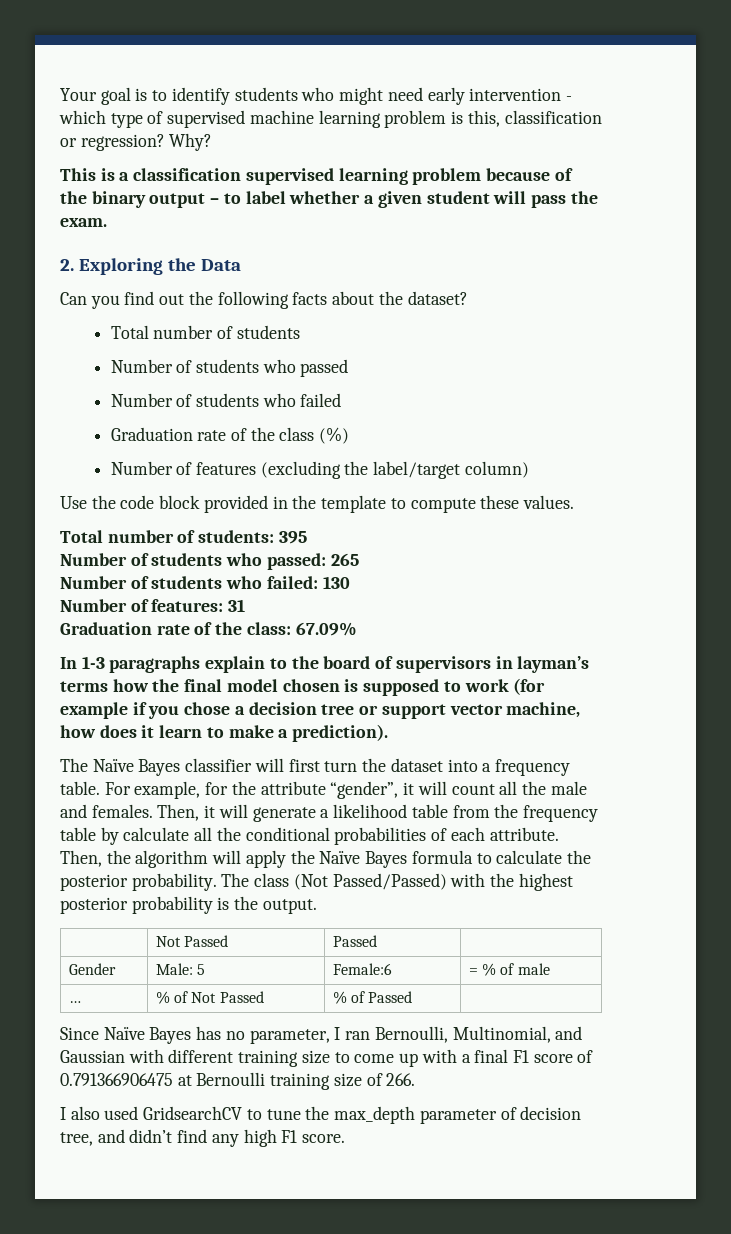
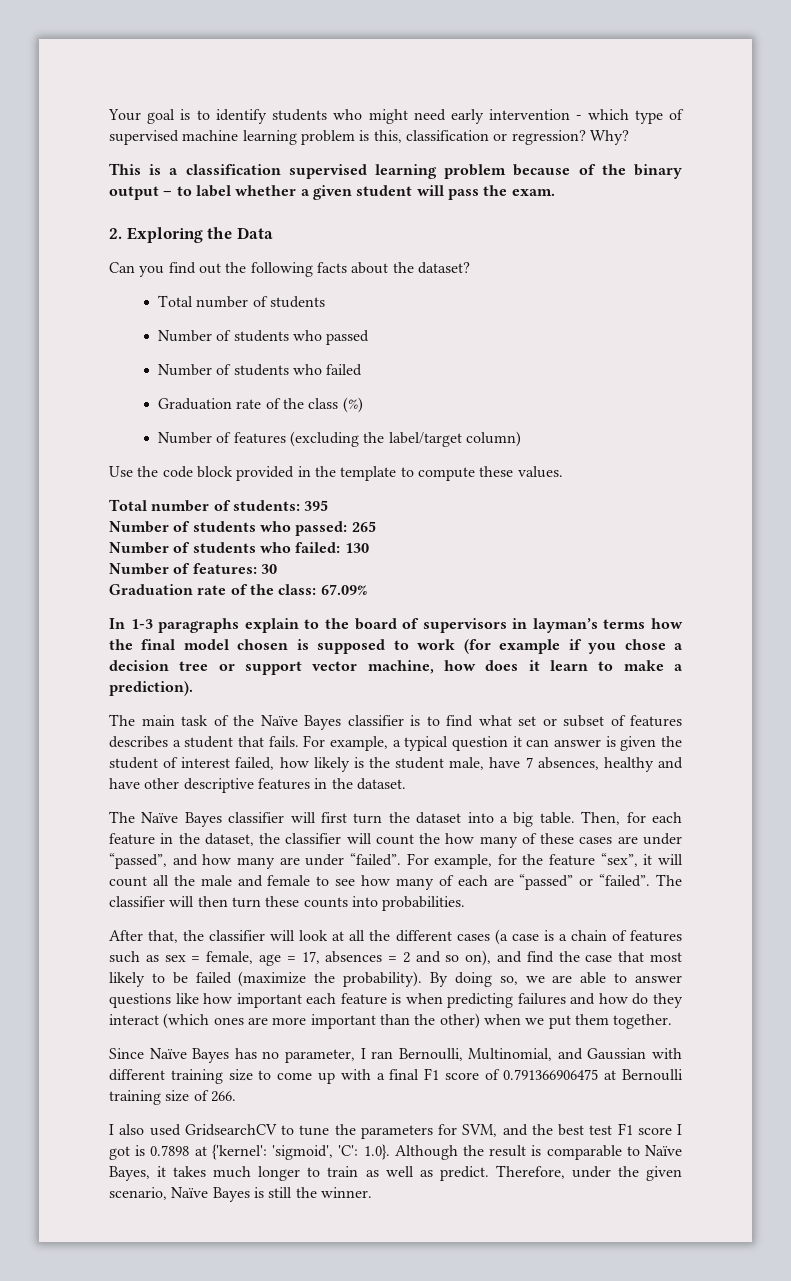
- Number of features: 31
+ Number of features: 30
+ The main task of the Naïve Bayes classifier is to find what set or subset of features describes a student that fails. For example, a typical question it can answer is given the student of interest failed, how likely is the student male, have 7 absences, healthy and have other descriptive features in the dataset.
- The Naïve Bayes classifier will first turn the dataset into a frequency table.
+ The Naïve Bayes classifier will first turn the dataset into a big table. Then, for each feature in the dataset, the classifier will count the how many of these cases are under “passed”, and how many are under “failed”.
- For example, for the attribute “gender”, it will count all the male and females. Then, it will generate a likelihood table from the frequency table by calculate all the conditional probabilities of each attribute. Then, the algorithm will apply the Naïve Bayes formula to calculate the posterior probability. The class (Not Passed/Passed) with the highest posterior probability is the output.
- | Not Passed | Passed |
- Gender | Male: 5 | Female:6 | = % of male
- … | % of Not Passed | % of Passed |
+ For example, for the feature “sex”, it will count all the male and female to see how many of each are “passed” or “failed”. The classifier will then turn these counts into probabilities.
+ After that, the classifier will look at all the different cases (a case is a chain of features such as sex = female, age = 17, absences = 2 and so on), and find the case that most likely to be failed (maximize the probability). By doing so, we are able to answer questions like how important each feature is when predicting failures and how do they interact (which ones are more important than the other) when we put them together.
- I also used GridsearchCV to tune the max_depth parameter of decision tree, and didn’t find any high F1 score.
+ I also used GridsearchCV to tune the parameters for SVM, and the best test F1 score I got is 0.7898 at {'kernel': 'sigmoid', 'C': 1.0}. Although the result is comparable to Naïve Bayes, it takes much longer to train as well as predict. Therefore, under the given scenario, Naïve Bayes is still the winner.

